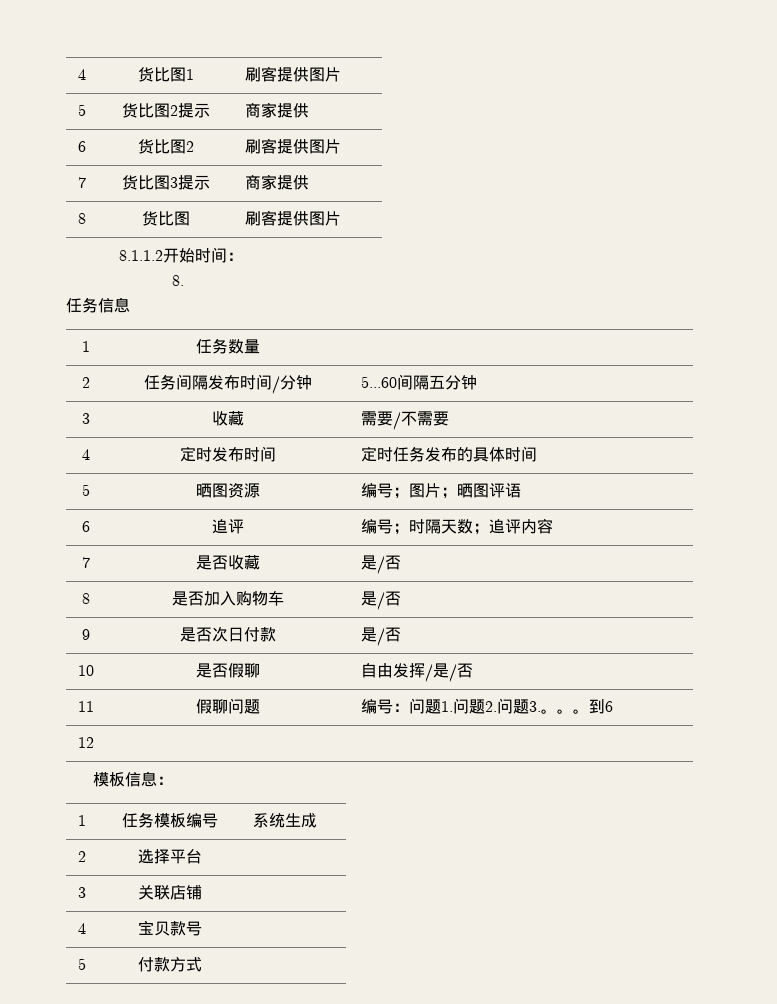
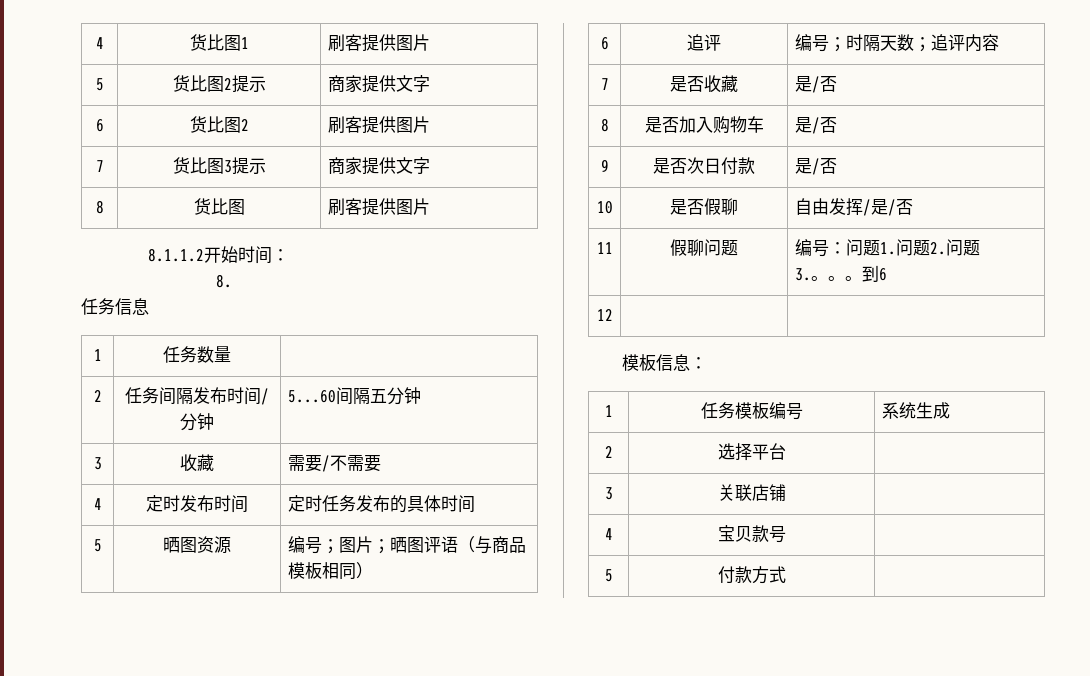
- 5 | 货比图2提示 | 商家提供
+ 5 | 货比图2提示 | 商家提供文字
- 7 | 货比图3提示 | 商家提供
+ 7 | 货比图3提示 | 商家提供文字
- 5 | 晒图资源 | 编号；图片；晒图评语
+ 5 | 晒图资源 | 编号；图片；晒图评语（与商品模板相同）

